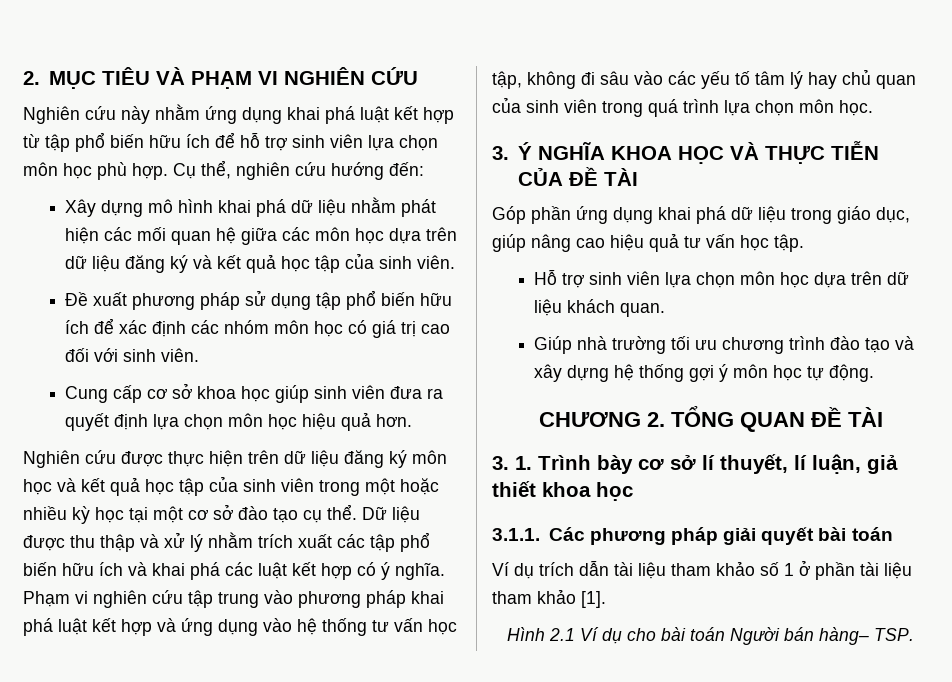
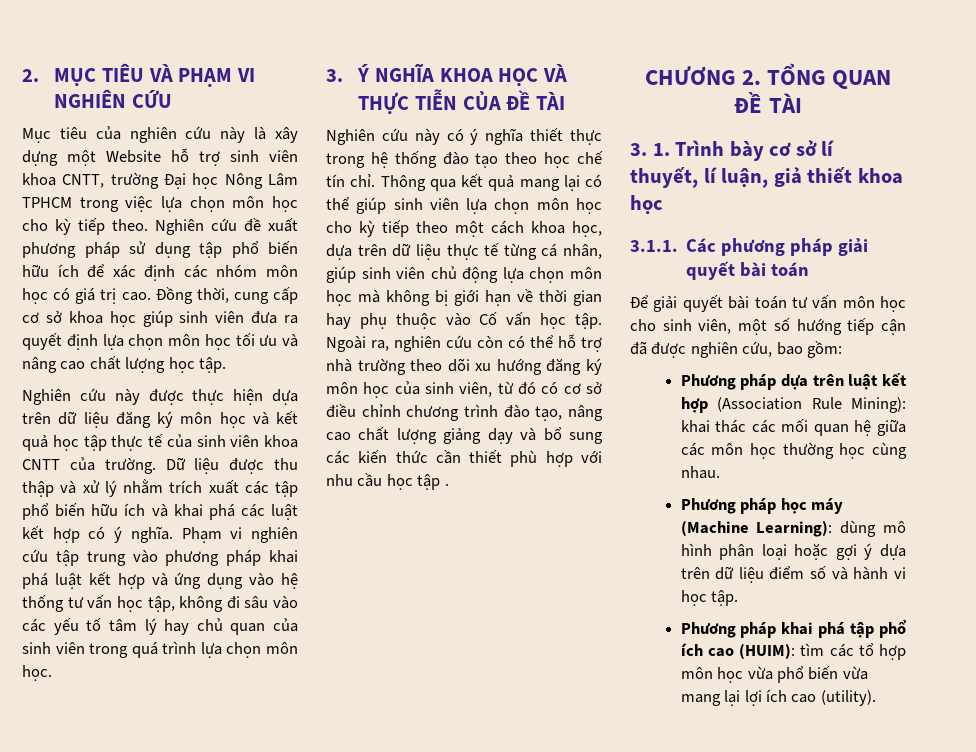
- Nghiên cứu này nhằm ứng dụng khai phá luật kết hợp từ tập phổ biến hữu ích để hỗ trợ sinh viên lựa chọn môn học phù hợp. Cụ thể, nghiên cứu hướng đến:
- Xây dựng mô hình khai phá dữ liệu nhằm phát hiện các mối quan hệ giữa các môn học dựa trên dữ liệu đăng ký và kết quả học tập của sinh viên.
- Đề xuất phương pháp sử dụng tập phổ biến hữu ích để xác định các nhóm môn học có giá trị cao đối với sinh viên.
- Cung cấp cơ sở khoa học giúp sinh viên đưa ra quyết định lựa chọn môn học hiệu quả hơn.
- Nghiên cứu được thực hiện trên dữ liệu đăng ký môn học và kết quả học tập của sinh viên trong một hoặc nhiều kỳ học tại một cơ sở đào tạo cụ thể.
+ Mục tiêu của nghiên cứu này là xây dựng một Website hỗ trợ sinh viên khoa CNTT, trường Đại học Nông Lâm TPHCM trong việc lựa chọn môn học cho kỳ tiếp theo. Nghiên cứu đề xuất phương pháp sử dụng tập phổ biến hữu ích để xác định các nhóm môn học có giá trị cao. Đồng thời, cung cấp cơ sở khoa học giúp sinh viên đưa ra quyết định lựa chọn môn học tối ưu và nâng cao chất lượng học tập.
+ Nghiên cứu này được thực hiện dựa trên dữ liệu đăng ký môn học và kết quả học tập thực tế của sinh viên khoa CNTT của trường.
- Góp phần ứng dụng khai phá dữ liệu trong giáo dục, giúp nâng cao hiệu quả tư vấn học tập.
- Hỗ trợ sinh viên lựa chọn môn học dựa trên dữ liệu khách quan.
- Giúp nhà trường tối ưu chương trình đào tạo và xây dựng hệ thống gợi ý môn học tự động.
+ Nghiên cứu này có ý nghĩa thiết thực trong hệ thống đào tạo theo học chế tín chỉ. Thông qua kết quả mang lại có thể giúp sinh viên lựa chọn môn học cho kỳ tiếp theo một cách khoa học, dựa trên dữ liệu thực tế từng cá nhân, giúp sinh viên chủ động lựa chọn môn học mà không bị giới hạn về thời gian hay phụ thuộc vào Cố vấn học tập. Ngoài ra, nghiên cứu còn có thể hỗ trợ nhà trường theo dõi xu hướng đăng ký môn học của sinh viên, từ đó có cơ sở điều chỉnh chương trình đào tạo, nâng cao chất lượng giảng dạy và bổ sung các kiến thức cần thiết phù hợp với nhu cầu học tập .
- Ví dụ trích dẫn tài liệu tham khảo số 1 ở phần tài liệu tham khảo [1].
- Hình 2.1 Ví dụ cho bài toán Người bán hàng– TSP.
+ Để giải quyết bài toán tư vấn môn học cho sinh viên, một số hướng tiếp cận đã được nghiên cứu, bao gồm:
+ Phương pháp dựa trên luật kết hợp (Association Rule Mining): khai thác các mối quan hệ giữa các môn học thường học cùng nhau.
+ Phương pháp học máy (Machine Learning): dùng mô hình phân loại hoặc gợi ý dựa trên dữ liệu điểm số và hành vi học tập.
+ Phương pháp khai phá tập phổ ích cao (HUIM): tìm các tổ hợp môn học vừa phổ biến vừa mang lại lợi ích cao (utility).

